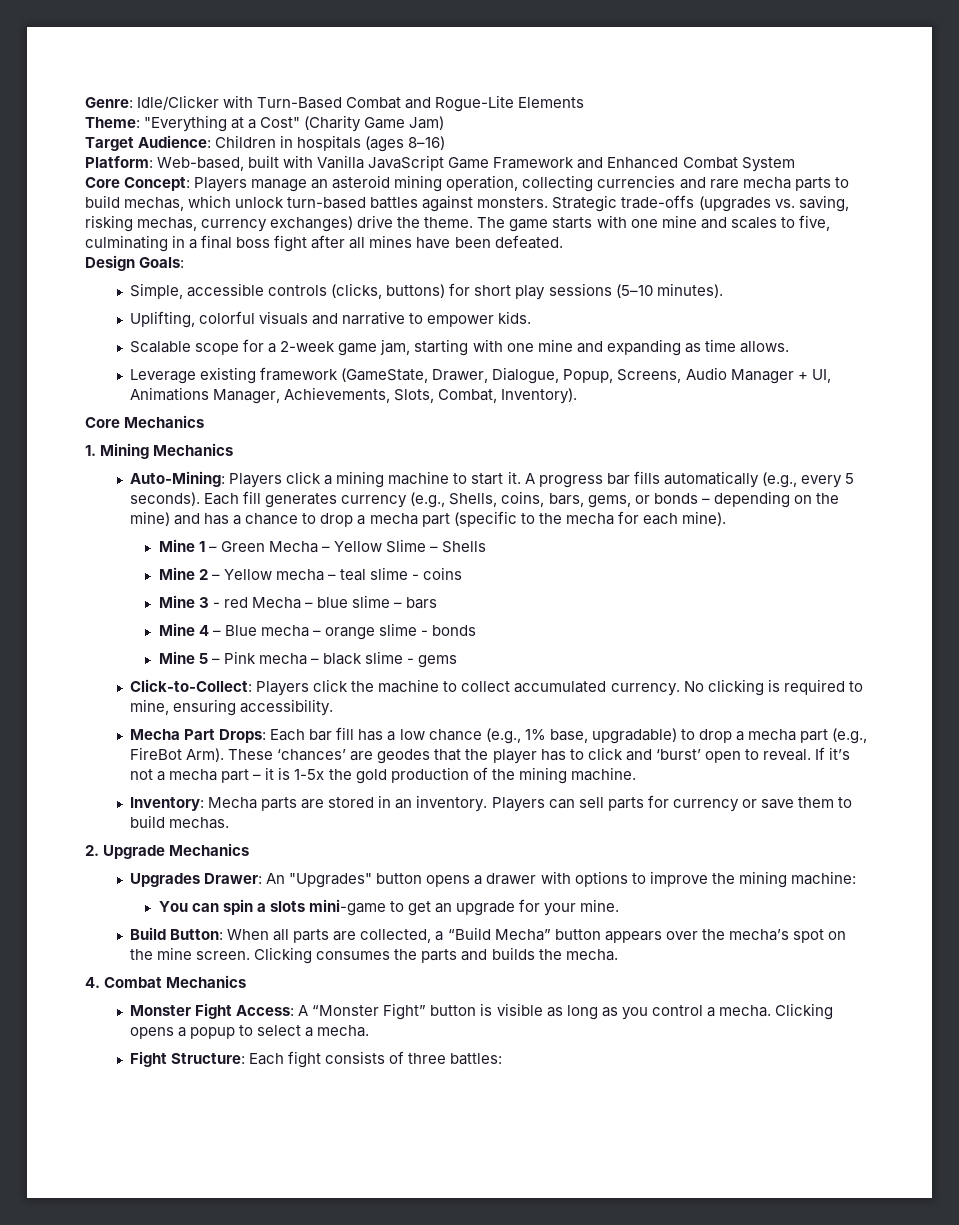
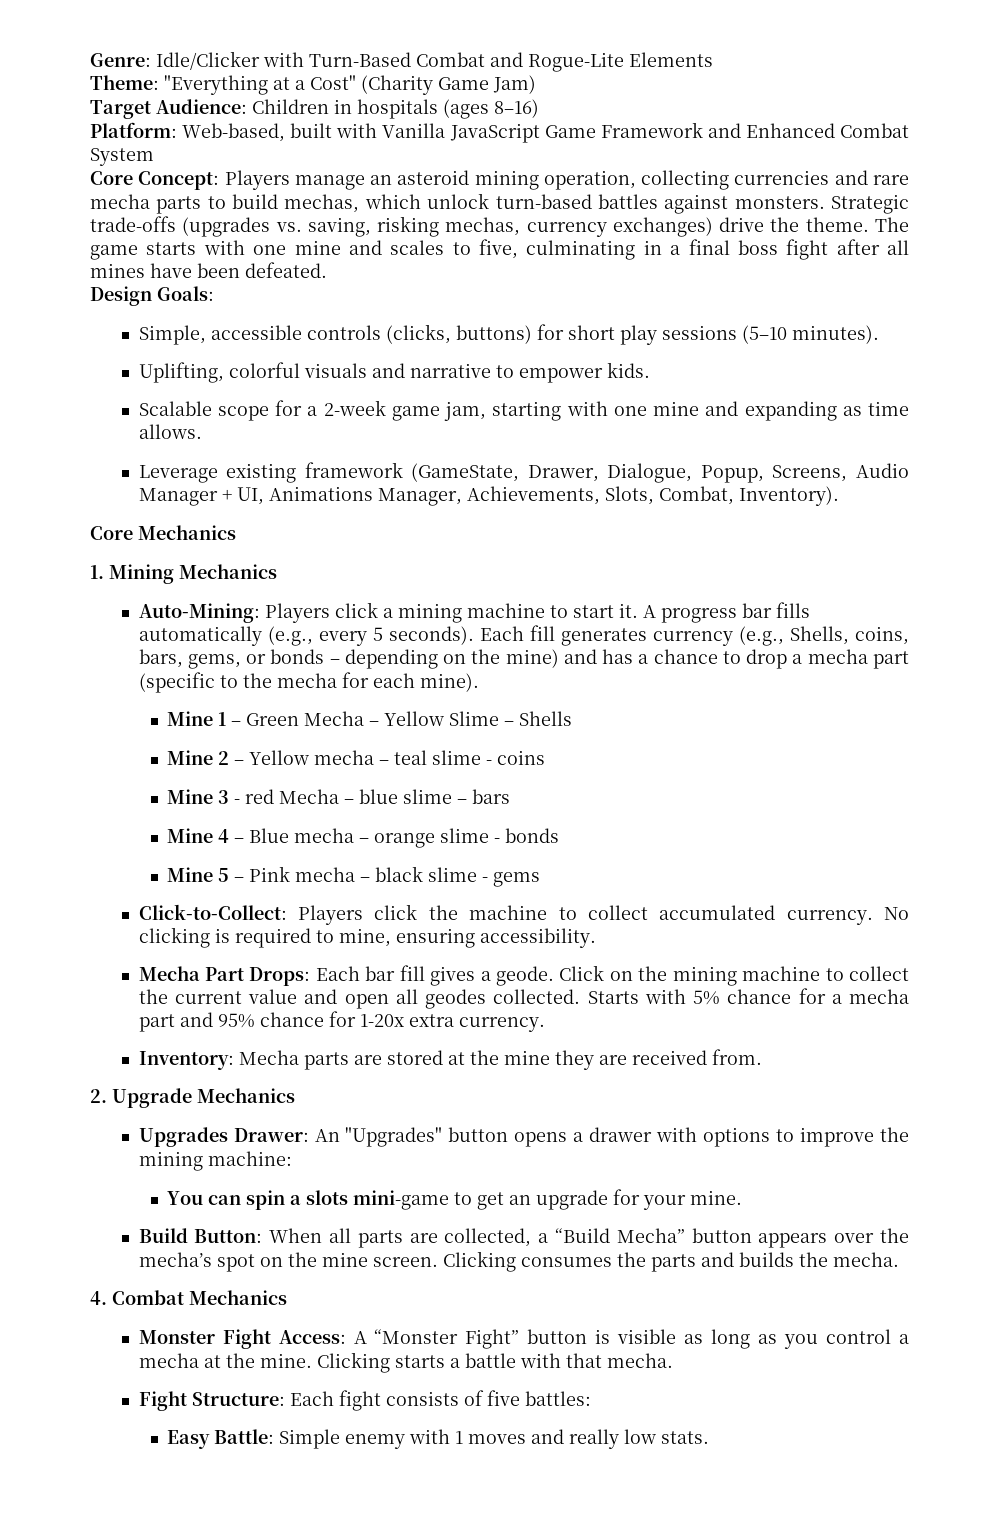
- Mecha Part Drops: Each bar fill has a low chance (e.g., 1% base, upgradable) to drop a mecha part (e.g., FireBot Arm). These ‘chances’ are geodes that the player has to click and ‘burst’ open to reveal. If it’s not a mecha part – it is 1-5x the gold production of the mining machine.
+ Mecha Part Drops: Each bar fill gives a geode. Click on the mining machine to collect the current value and open all geodes collected. Starts with 5% chance for a mecha part and 95% chance for 1-20x extra currency.
- Inventory: Mecha parts are stored in an inventory. Players can sell parts for currency or save them to build mechas.
+ Inventory: Mecha parts are stored at the mine they are received from.
- Monster Fight Access: A “Monster Fight” button is visible as long as you control a mecha. Clicking opens a popup to select a mecha.
+ Monster Fight Access: A “Monster Fight” button is visible as long as you control a mecha at the mine. Clicking starts a battle with that mecha.
- Fight Structure: Each fight consists of three battles:
+ Fight Structure: Each fight consists of five battles:
+ Easy Battle: Simple enemy with 1 moves and really low stats.

